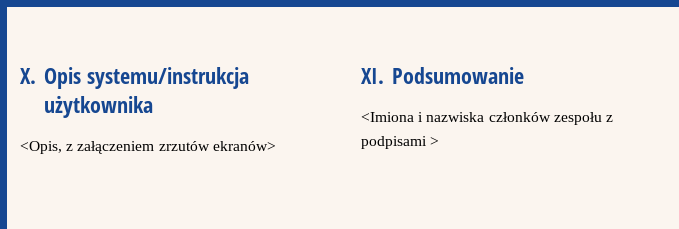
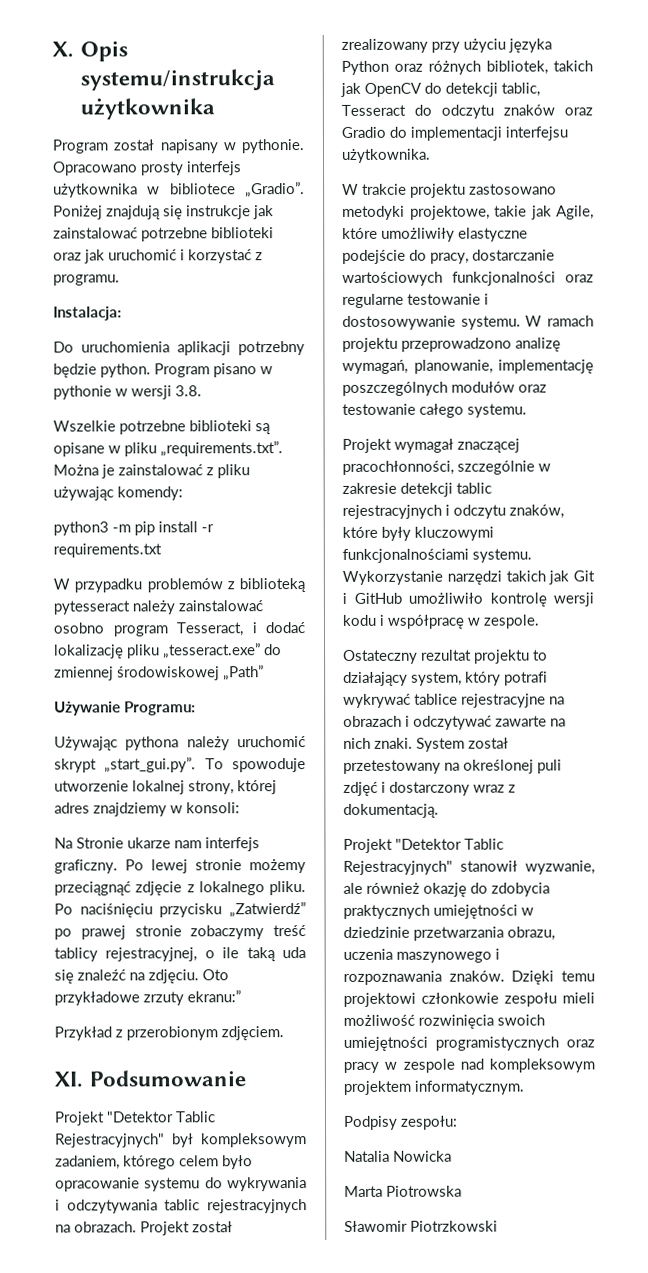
- <Opis, z załączeniem zrzutów ekranów>
+ Program został napisany w pythonie. Opracowano prosty interfejs użytkownika w bibliotece „Gradio”. Poniżej znajdują się instrukcje jak zainstalować potrzebne biblioteki oraz jak uruchomić i korzystać z programu.
+ Instalacja:
+ Do uruchomienia aplikacji potrzebny będzie python. Program pisano w pythonie w wersji 3.8.
+ Wszelkie potrzebne biblioteki są opisane w pliku „requirements.txt”. Można je zainstalować z pliku używając komendy:
+ python3 -m pip install -r requirements.txt
+ W przypadku problemów z biblioteką pytesseract należy zainstalować osobno program Tesseract, i dodać lokalizację pliku „tesseract.exe” do zmiennej środowiskowej „Path”
+ Używanie Programu:
+ Używając pythona należy uruchomić skrypt „start_gui.py”. To spowoduje utworzenie lokalnej strony, której adres znajdziemy w konsoli:
+ Na Stronie ukarze nam interfejs graficzny. Po lewej stronie możemy przeciągnąć zdjęcie z lokalnego pliku. Po naciśnięciu przycisku „Zatwierdź” po prawej stronie zobaczymy treść tablicy rejestracyjnej, o ile taką uda się znaleźć na zdjęciu. Oto przykładowe zrzuty ekranu:”
+ Przykład z przerobionym zdjęciem.
  XI. Podsumowanie
- <Imiona i nazwiska członków zespołu z podpisami >
+ Projekt "Detektor Tablic Rejestracyjnych" był kompleksowym zadaniem, którego celem było opracowanie systemu do wykrywania i odczytywania tablic rejestracyjnych na obrazach. Projekt został zrealizowany przy użyciu języka Python oraz różnych bibliotek, takich jak OpenCV do detekcji tablic, Tesseract do odczytu znaków oraz Gradio do implementacji interfejsu użytkownika.
+ W trakcie projektu zastosowano metodyki projektowe, takie jak Agile, które umożliwiły elastyczne podejście do pracy, dostarczanie wartościowych funkcjonalności oraz regularne testowanie i dostosowywanie systemu. W ramach projektu przeprowadzono analizę wymagań, planowanie, implementację poszczególnych modułów oraz testowanie całego systemu.
+ Projekt wymagał znaczącej pracochłonności, szczególnie w zakresie detekcji tablic rejestracyjnych i odczytu znaków, które były kluczowymi funkcjonalnościami systemu. Wykorzystanie narzędzi takich jak Git i GitHub umożliwiło kontrolę wersji kodu i współpracę w zespole.
+ Ostateczny rezultat projektu to działający system, który potrafi wykrywać tablice rejestracyjne na obrazach i odczytywać zawarte na nich znaki. System został przetestowany na określonej puli zdjęć i dostarczony wraz z dokumentacją.
+ Projekt "Detektor Tablic Rejestracyjnych" stanowił wyzwanie, ale również okazję do zdobycia praktycznych umiejętności w dziedzinie przetwarzania obrazu, uczenia maszynowego i rozpoznawania znaków. Dzięki temu projektowi członkowie zespołu mieli możliwość rozwinięcia swoich umiejętności programistycznych oraz pracy w zespole nad kompleksowym projektem informatycznym.
+ Podpisy zespołu:
+ Natalia Nowicka
+ Marta Piotrowska
+ Sławomir Piotrzkowski

